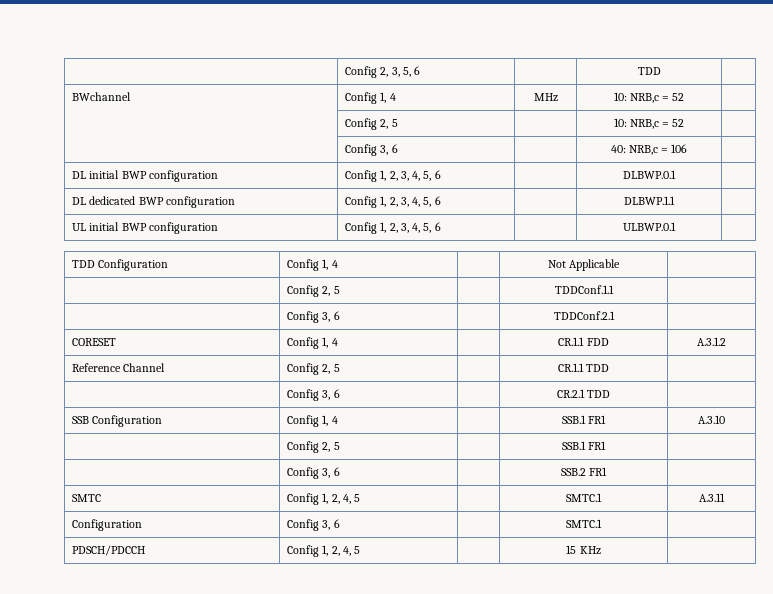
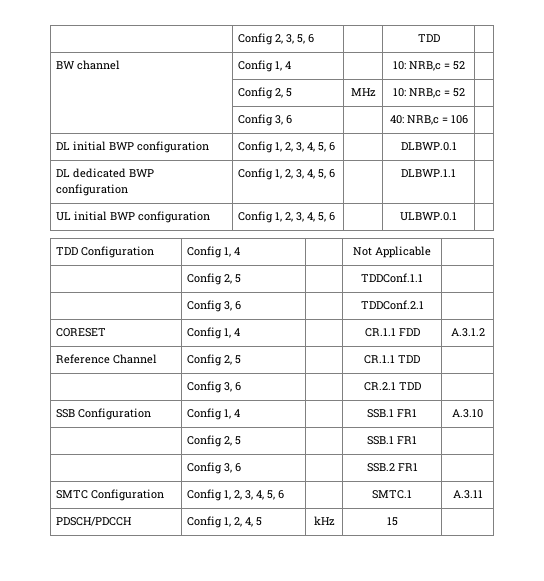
- BWchannel | Config 1, 4 | MHz | 10: NRB,c = 52 |
+ BW channel | Config 1, 4 | | 10: NRB,c = 52 |
- | Config 2, 5 | | 10: NRB,c = 52 |
+ | Config 2, 5 | MHz | 10: NRB,c = 52 |
- SMTC | Config 1, 2, 4, 5 | | SMTC.1 | A.3.11
- Configuration | Config 3, 6 | | SMTC.1 |
+ SMTC Configuration | Config 1, 2, 3, 4, 5, 6 | | SMTC.1 | A.3.11
- PDSCH/PDCCH | Config 1, 2, 4, 5 | | 15 KHz |
+ PDSCH/PDCCH | Config 1, 2, 4, 5 | kHz | 15 |

